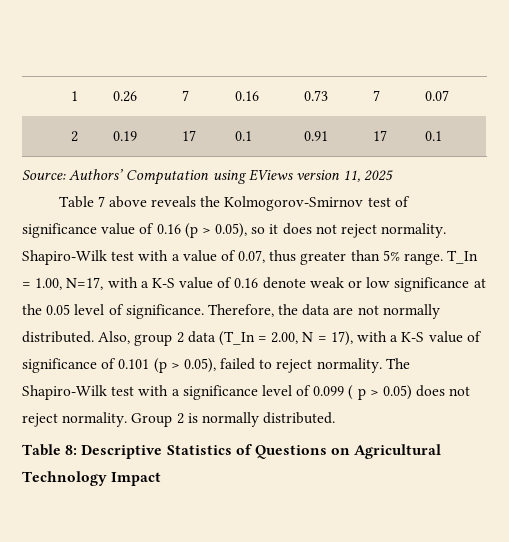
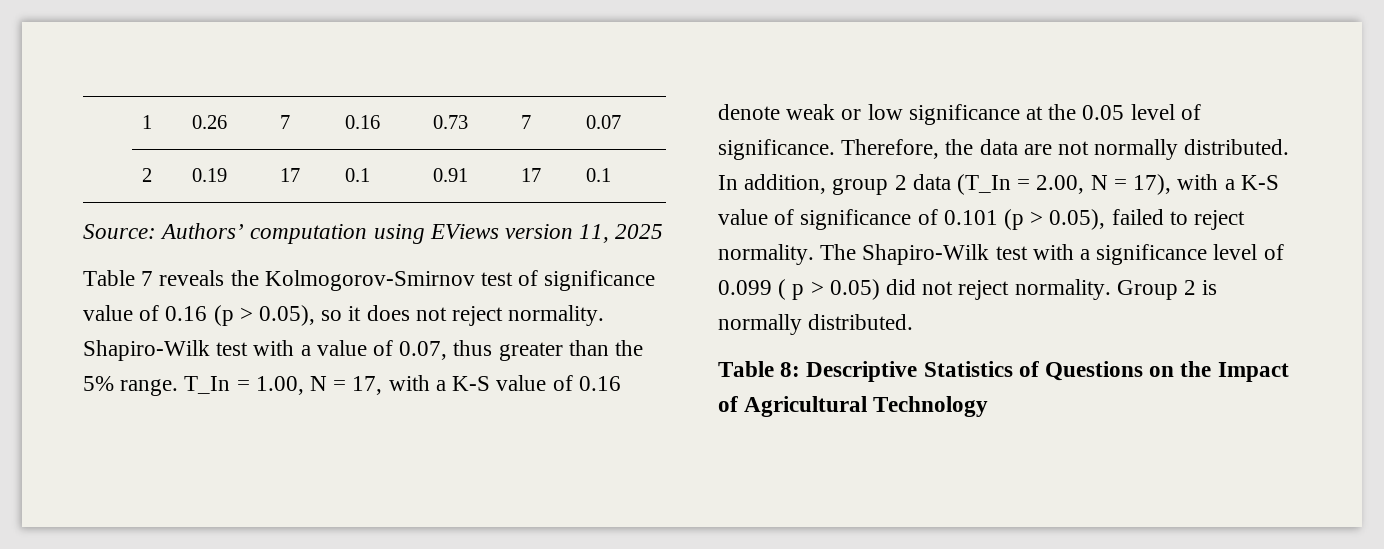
- Source: Authors’ Computation using EViews version 11, 2025
+ Source: Authors’ computation using EViews version 11, 2025
- Table 7 above reveals the Kolmogorov-Smirnov test of significance value of 0.16 (p > 0.05), so it does not reject normality.
+ Table 7 reveals the Kolmogorov-Smirnov test of significance value of 0.16 (p > 0.05), so it does not reject normality.
- Shapiro-Wilk test with a value of 0.07, thus greater than 5% range.
+ Shapiro-Wilk test with a value of 0.07, thus greater than the 5% range.
- T_In = 1.00, N=17, with a K-S value of 0.16 denote weak or low significance at the 0.05 level of significance.
+ T_In = 1.00, N = 17, with a K-S value of 0.16 denote weak or low significance at the 0.05 level of significance.
- Also, group 2 data (T_In = 2.00, N = 17), with a K-S value of significance of 0.101 (p > 0.05), failed to reject normality.
+ In addition, group 2 data (T_In = 2.00, N = 17), with a K-S value of significance of 0.101 (p > 0.05), failed to reject normality.
- The Shapiro-Wilk test with a significance level of 0.099 ( p > 0.05) does not reject normality.
+ The Shapiro-Wilk test with a significance level of 0.099 ( p > 0.05) did not reject normality.
- Table 8: Descriptive Statistics of Questions on Agricultural Technology Impact
+ Table 8: Descriptive Statistics of Questions on the Impact of Agricultural Technology

